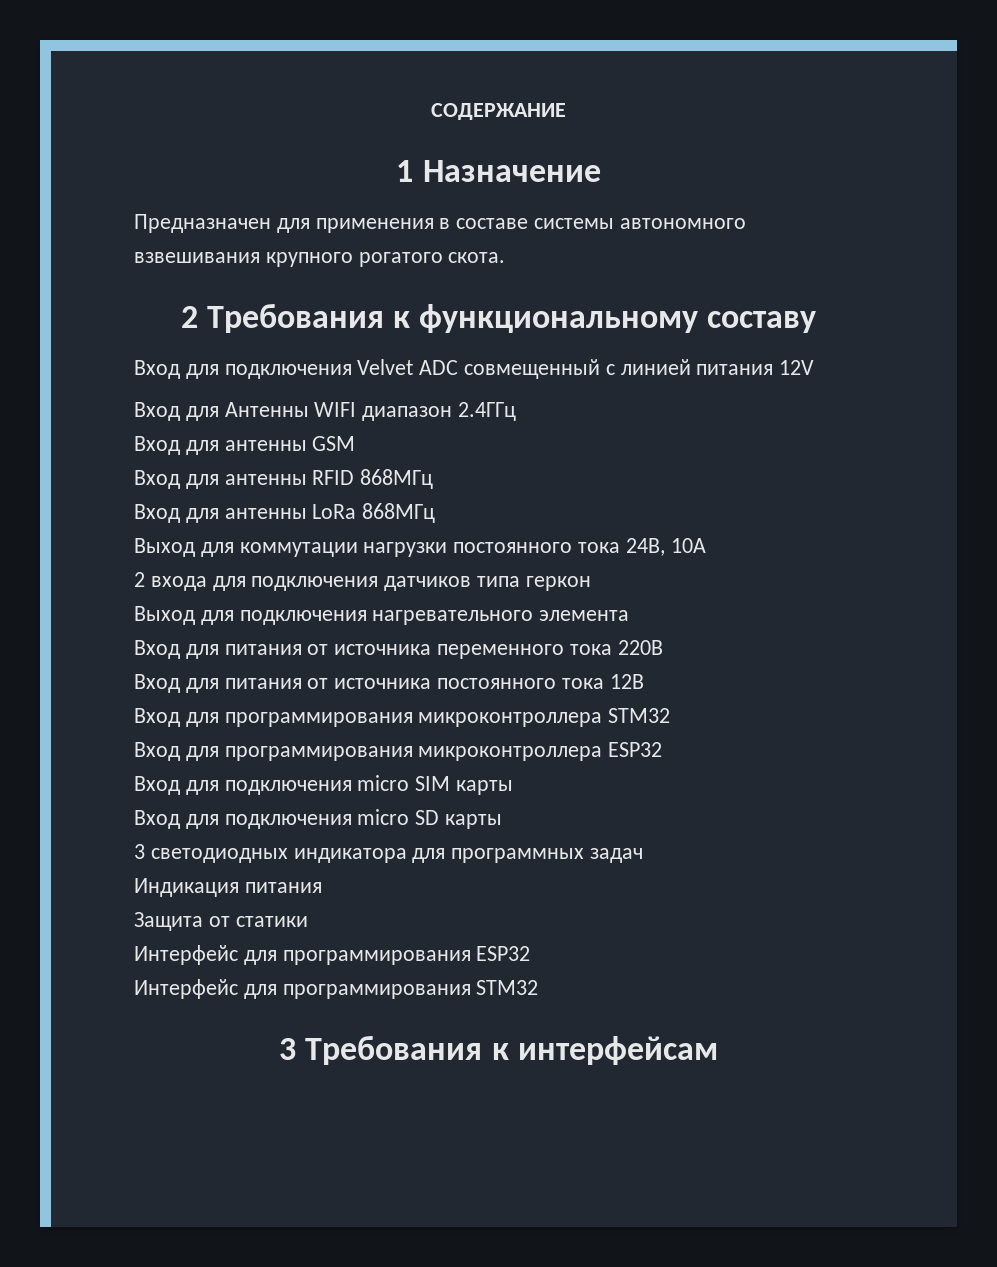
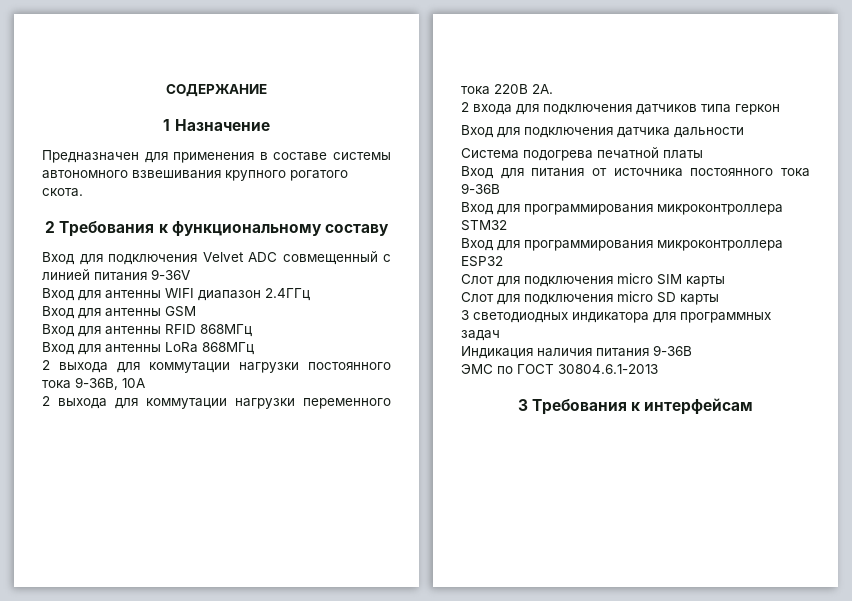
- Вход для подключения Velvet ADC совмещенный с линией питания 12V
- Вход для Антенны WIFI диапазон 2.4ГГц
+ Вход для подключения Velvet ADC совмещенный с линией питания 9-36V
+ Вход для антенны WIFI диапазон 2.4ГГц
- Выход для коммутации нагрузки постоянного тока 24В, 10А
+ 2 выхода для коммутации нагрузки постоянного тока 9-36В, 10А
+ 2 выхода для коммутации нагрузки переменного тока 220В 2А.
- Выход для подключения нагревательного элемента
- Вход для питания от источника переменного тока 220В
+ Вход для подключения датчика дальности
+ Система подогрева печатной платы
- Вход для питания от источника постоянного тока 12В
+ Вход для питания от источника постоянного тока 9-36В
- Вход для подключения micro SIM карты
+ Слот для подключения micro SIM карты
- Вход для подключения micro SD карты
+ Слот для подключения micro SD карты
- Индикация питания
- Защита от статики
- Интерфейс для программирования ESP32
- Интерфейс для программирования STM32
+ Индикация наличия питания 9-36В
+ ЭМС по ГОСТ 30804.6.1-2013

